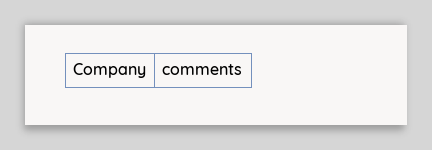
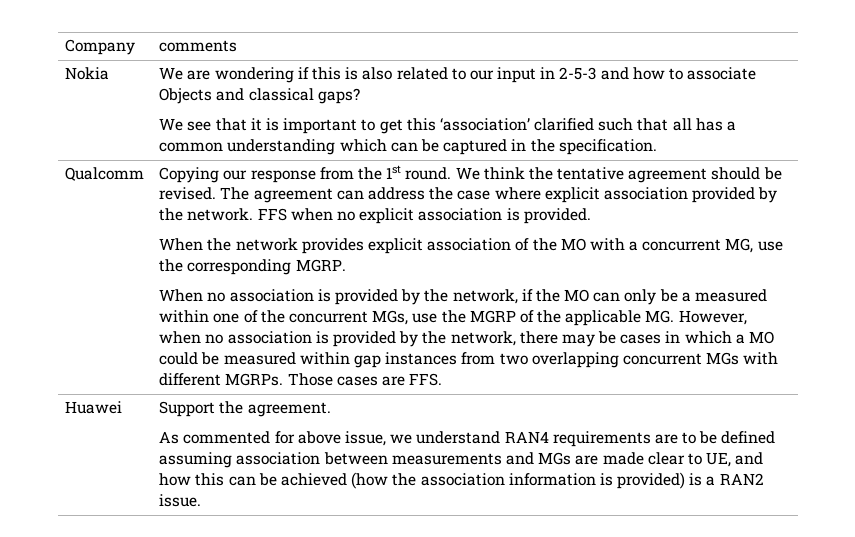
+ Nokia | We are wondering if this is also related to our input in 2-5-3 and how to associate Objects and classical gaps?
+ We see that it is important to get this ‘association’ clarified such that all has a common understanding which can be captured in the specification.
+ Qualcomm | Copying our response from the 1st round. We think the tentative agreement should be revised. The agreement can address the case where explicit association provided by the network. FFS when no explicit association is provided.
+ When the network provides explicit association of the MO with a concurrent MG, use the corresponding MGRP.
+ When no association is provided by the network, if the MO can only be a measured within one of the concurrent MGs, use the MGRP of the applicable MG. However, when no association is provided by the network, there may be cases in which a MO could be measured within gap instances from two overlapping concurrent MGs with different MGRPs. Those cases are FFS.
+ Huawei | Support the agreement.
+ As commented for above issue, we understand RAN4 requirements are to be defined assuming association between measurements and MGs are made clear to UE, and how this can be achieved (how the association information is provided) is a RAN2 issue.

